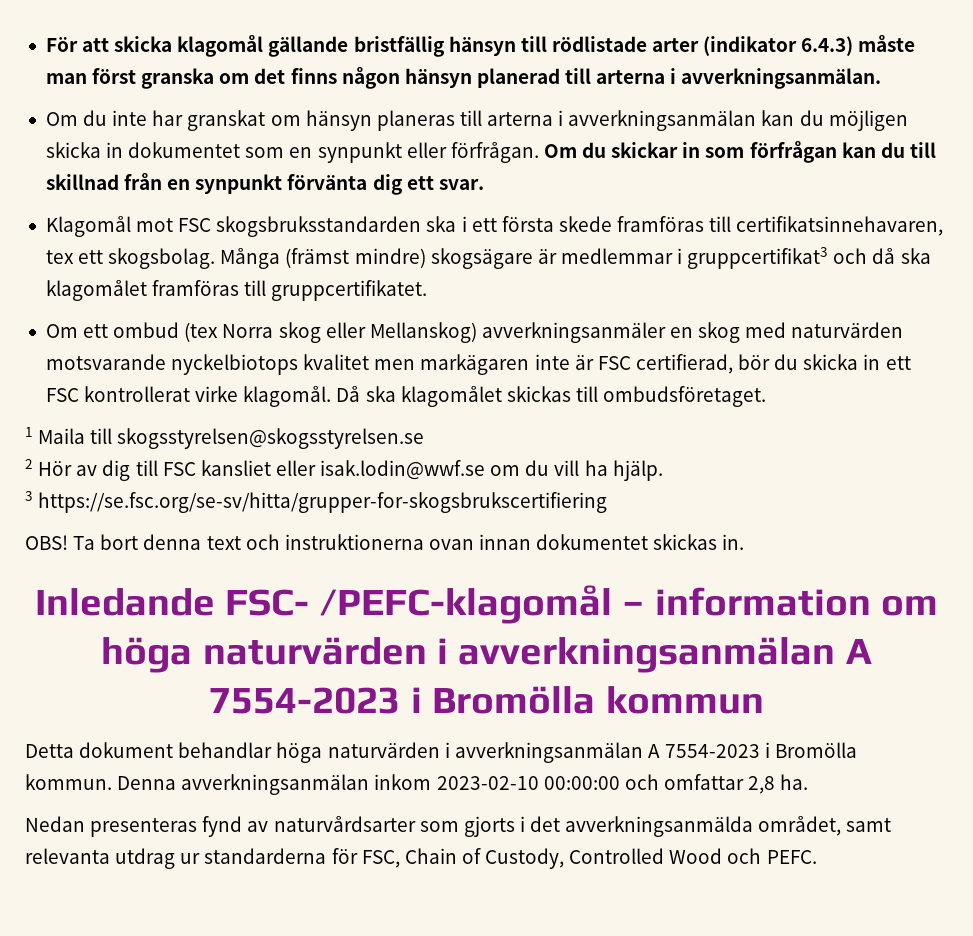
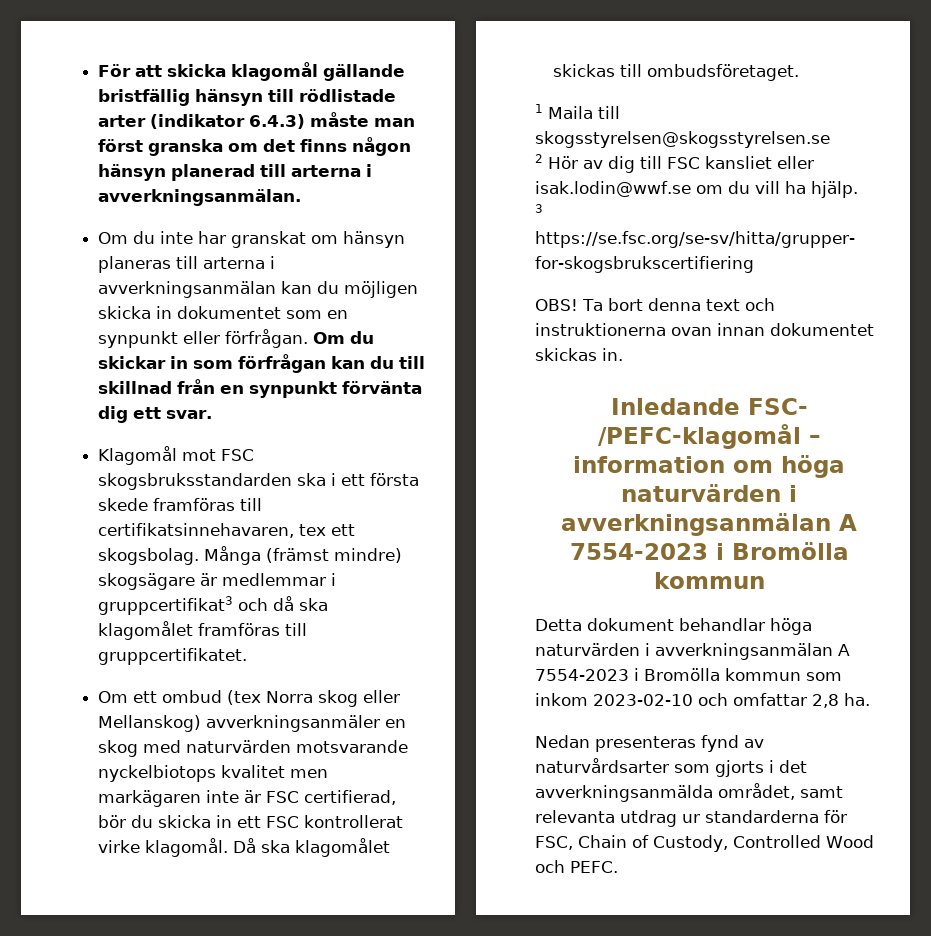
- Detta dokument behandlar höga naturvärden i avverkningsanmälan A 7554-2023 i Bromölla kommun. Denna avverkningsanmälan inkom 2023-02-10 00:00:00 och omfattar 2,8 ha.
+ Detta dokument behandlar höga naturvärden i avverkningsanmälan A 7554-2023 i Bromölla kommun som inkom 2023-02-10 och omfattar 2,8 ha.

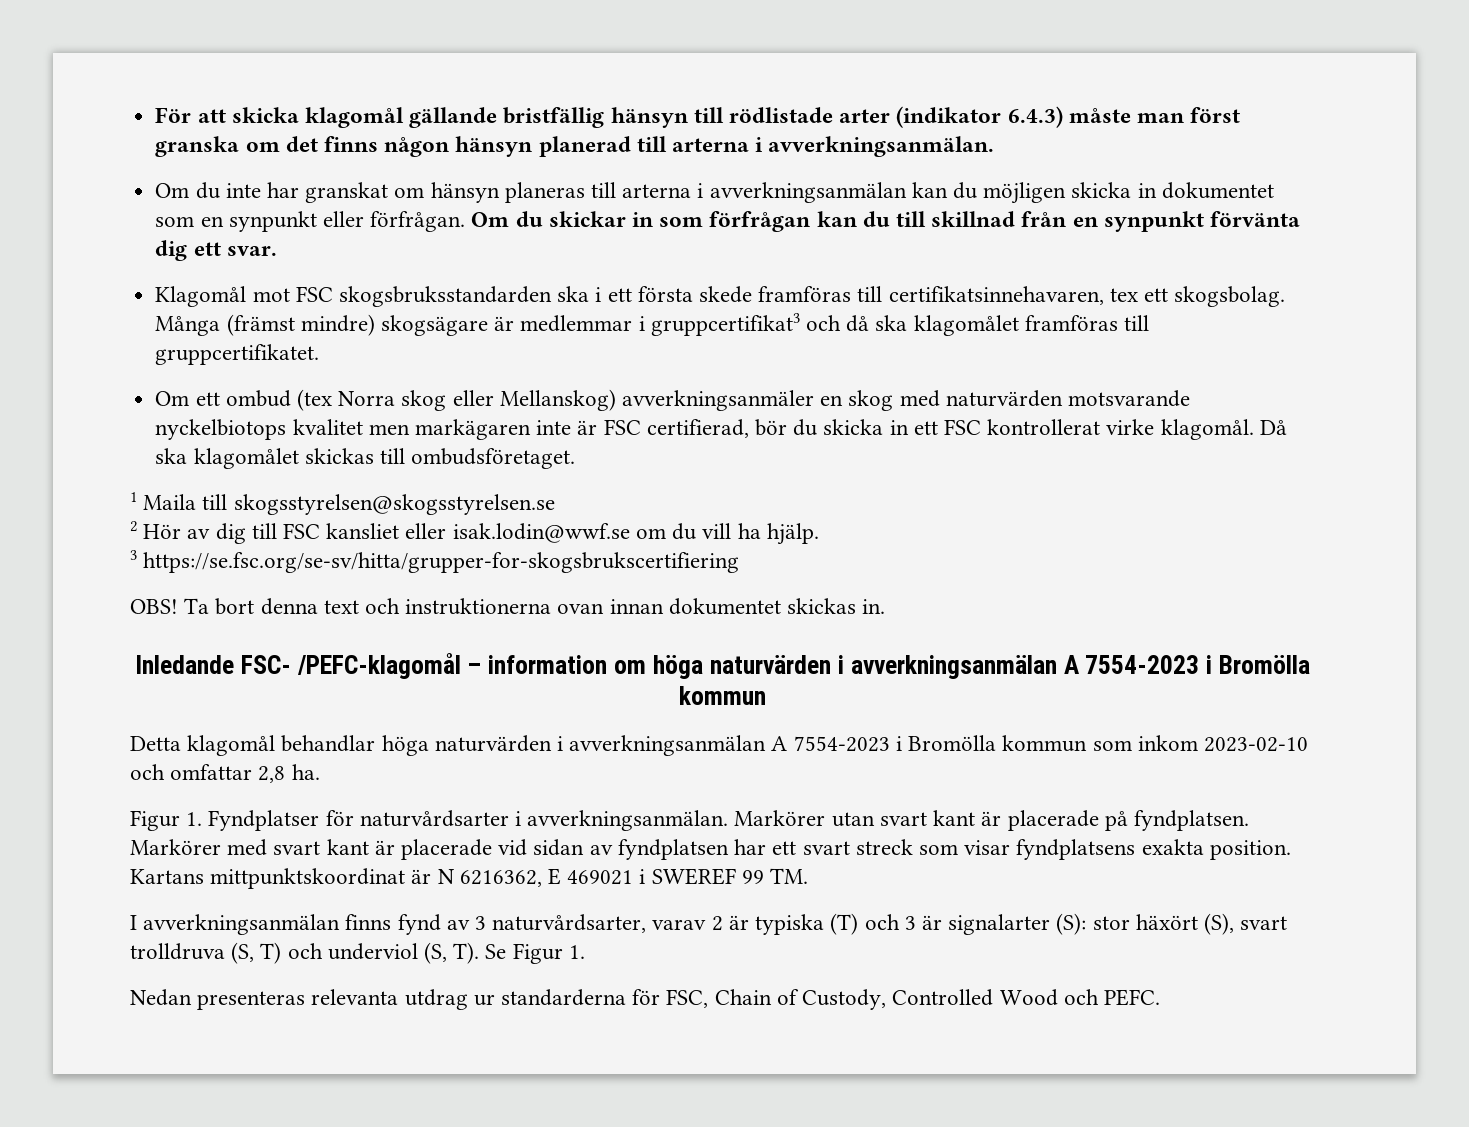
- Detta dokument behandlar höga naturvärden i avverkningsanmälan A 7554-2023 i Bromölla kommun som inkom 2023-02-10 och omfattar 2,8 ha.
+ Detta klagomål behandlar höga naturvärden i avverkningsanmälan A 7554-2023 i Bromölla kommun som inkom 2023-02-10 och omfattar 2,8 ha.
- Nedan presenteras fynd av naturvårdsarter som gjorts i det avverkningsanmälda området, samt relevanta utdrag ur standarderna för FSC, Chain of Custody, Controlled Wood och PEFC.
+ Figur 1. Fyndplatser för naturvårdsarter i avverkningsanmälan. Markörer utan svart kant är placerade på fyndplatsen. Markörer med svart kant är placerade vid sidan av fyndplatsen har ett svart streck som visar fyndplatsens exakta position. Kartans mittpunktskoordinat är N 6216362, E 469021 i SWEREF 99 TM.
+ I avverkningsanmälan finns fynd av 3 naturvårdsarter, varav 2 är typiska (T) och 3 är signalarter (S): stor häxört (S), svart trolldruva (S, T) och underviol (S, T). Se Figur 1.
+ Nedan presenteras relevanta utdrag ur standarderna för FSC, Chain of Custody, Controlled Wood och PEFC.

